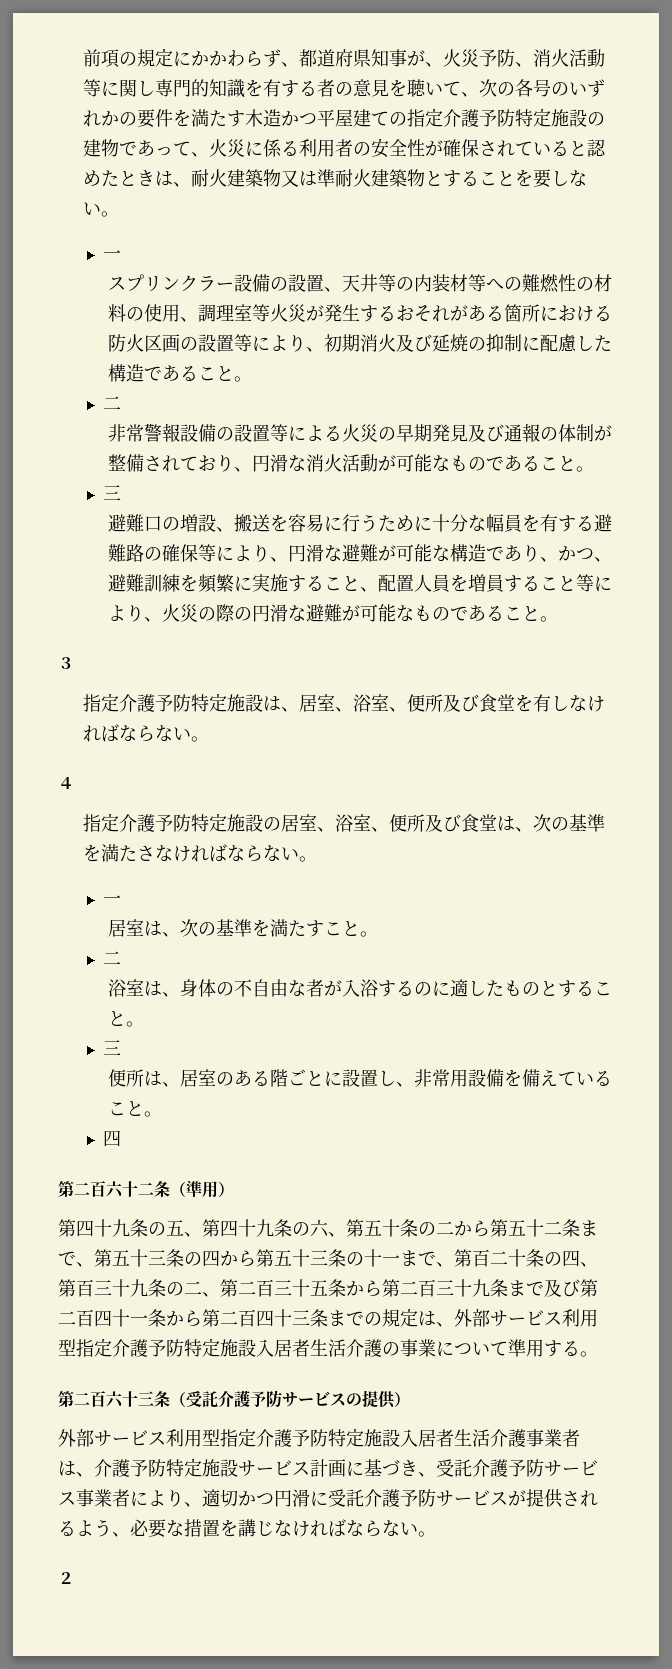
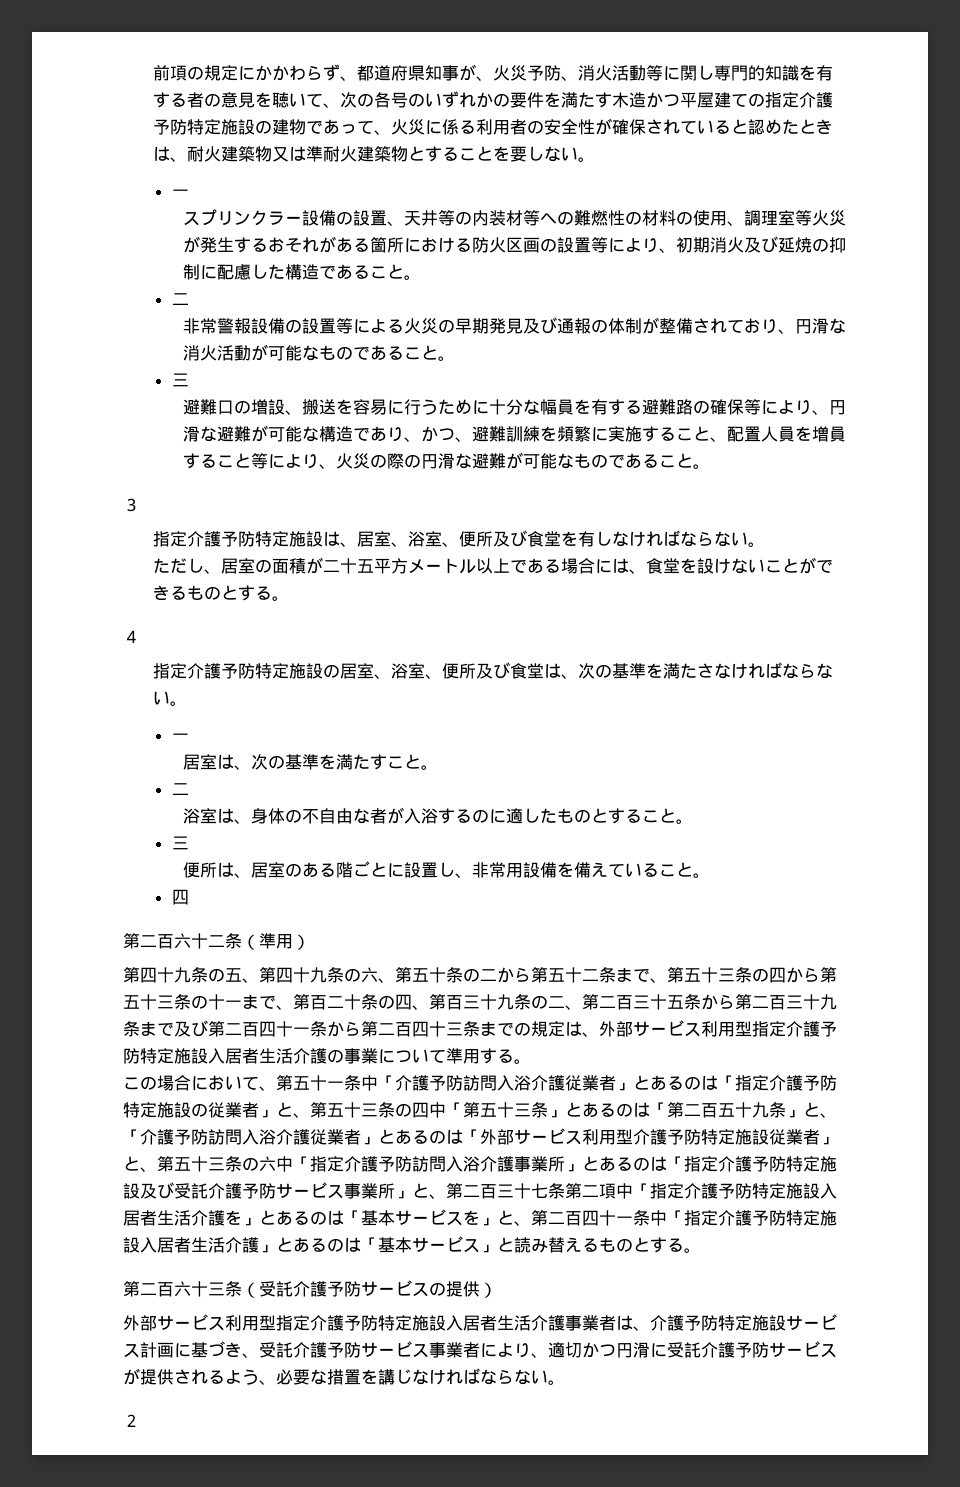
+ ただし、居室の面積が二十五平方メートル以上である場合には、食堂を設けないことができるものとする。
+ この場合において、第五十一条中「介護予防訪問入浴介護従業者」とあるのは「指定介護予防特定施設の従業者」と、第五十三条の四中「第五十三条」とあるのは「第二百五十九条」と、「介護予防訪問入浴介護従業者」とあるのは「外部サービス利用型介護予防特定施設従業者」と、第五十三条の六中「指定介護予防訪問入浴介護事業所」とあるのは「指定介護予防特定施設及び受託介護予防サービス事業所」と、第二百三十七条第二項中「指定介護予防特定施設入居者生活介護を」とあるのは「基本サービスを」と、第二百四十一条中「指定介護予防特定施設入居者生活介護」とあるのは「基本サービス」と読み替えるものとする。

